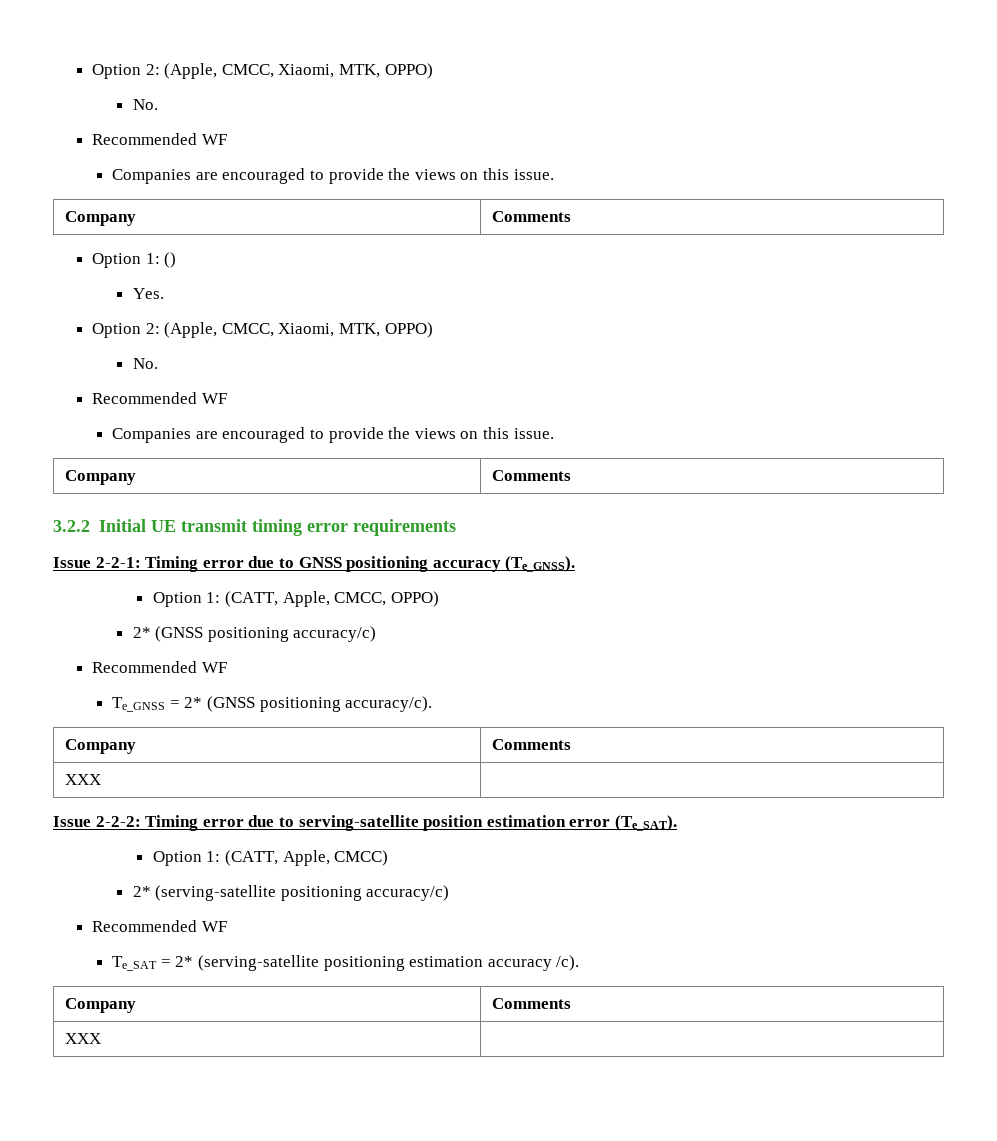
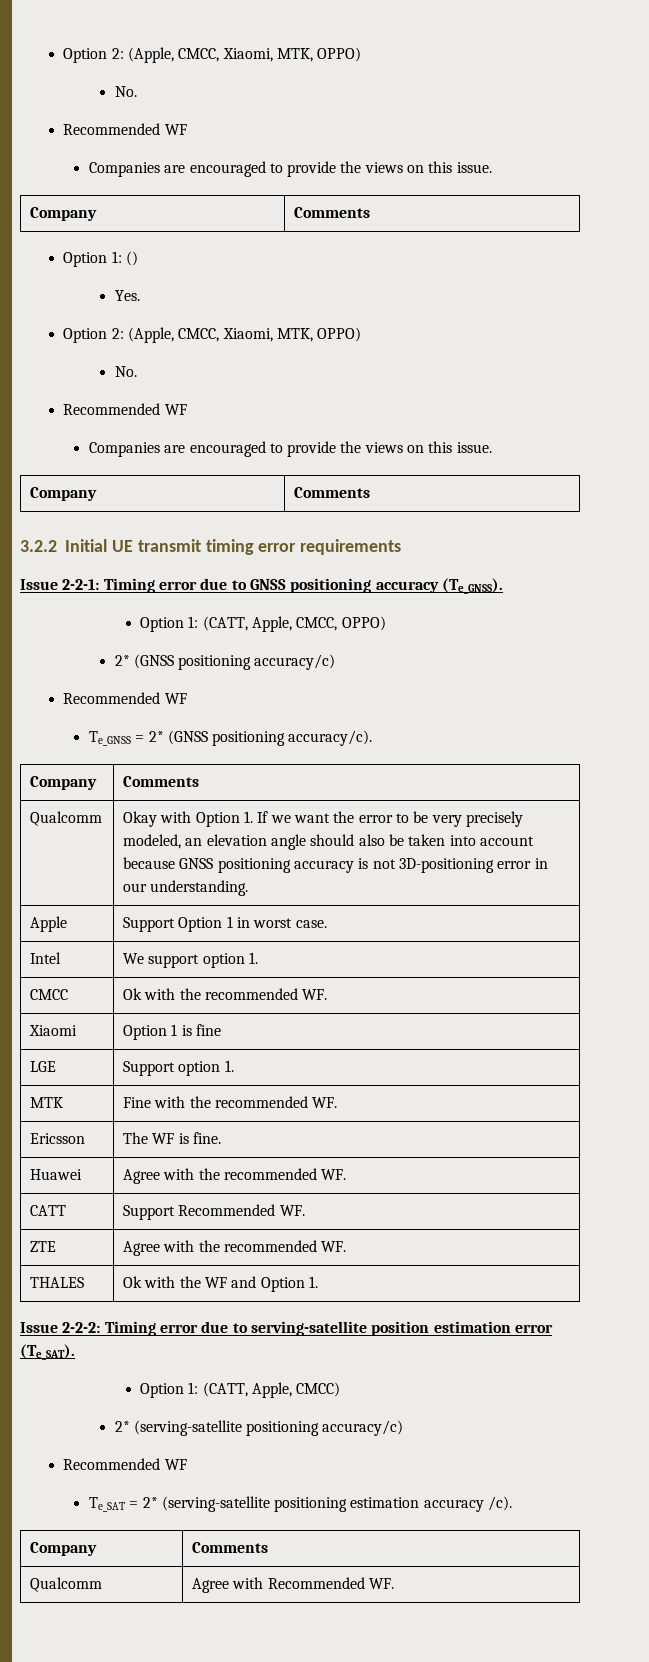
  Te_GNSS = 2* (GNSS positioning accuracy/c).
  Company | Comments
- XXX |
+ Qualcomm | Okay with Option 1. If we want the error to be very precisely modeled, an elevation angle should also be taken into account because GNSS positioning accuracy is not 3D-positioning error in our understanding.
+ Apple | Support Option 1 in worst case.
+ Intel | We support option 1.
+ CMCC | Ok with the recommended WF.
+ Xiaomi | Option 1 is fine
+ LGE | Support option 1.
+ MTK | Fine with the recommended WF.
+ Ericsson | The WF is fine.
+ Huawei | Agree with the recommended WF.
+ CATT | Support Recommended WF.
+ ZTE | Agree with the recommended WF.
+ THALES | Ok with the WF and Option 1.
  Te_SAT = 2* (serving-satellite positioning estimation accuracy /c).
  Company | Comments
- XXX |
+ Qualcomm | Agree with Recommended WF.

